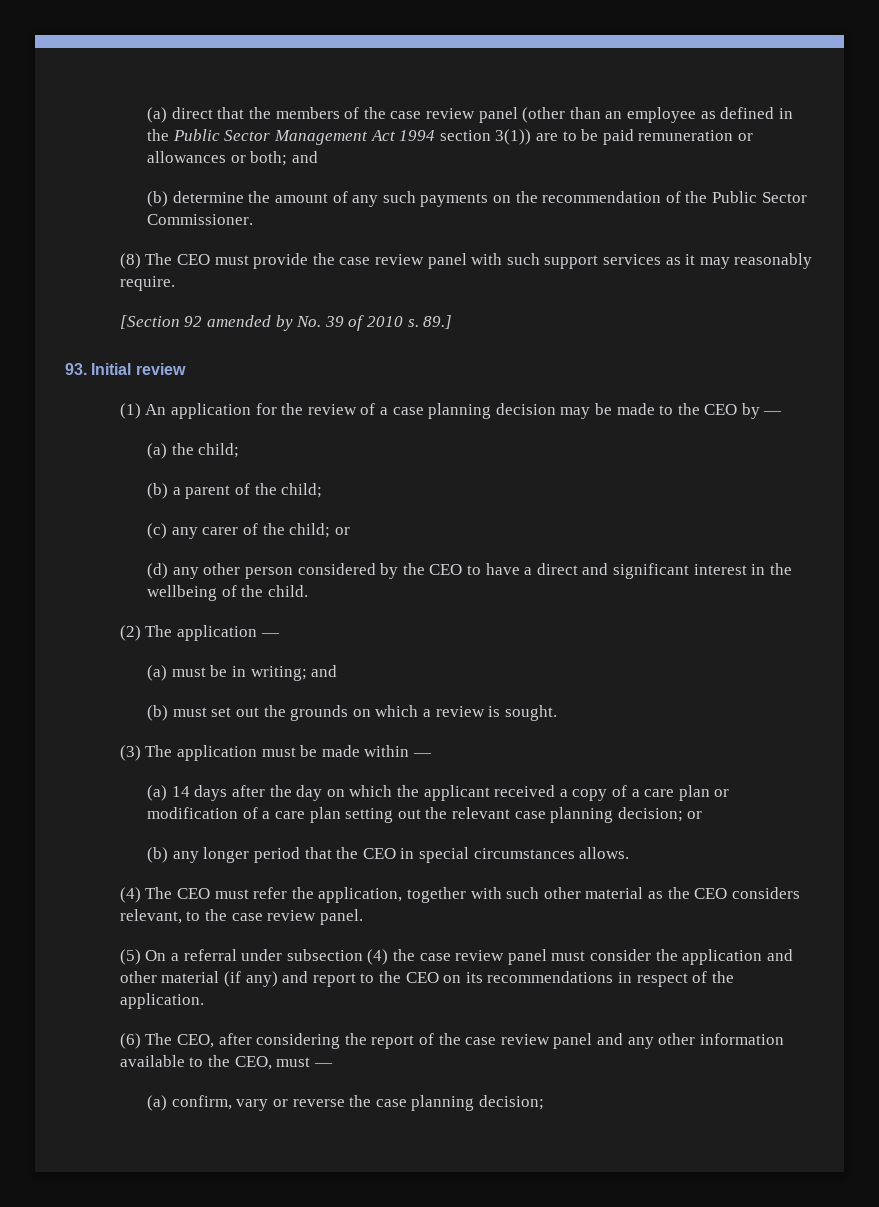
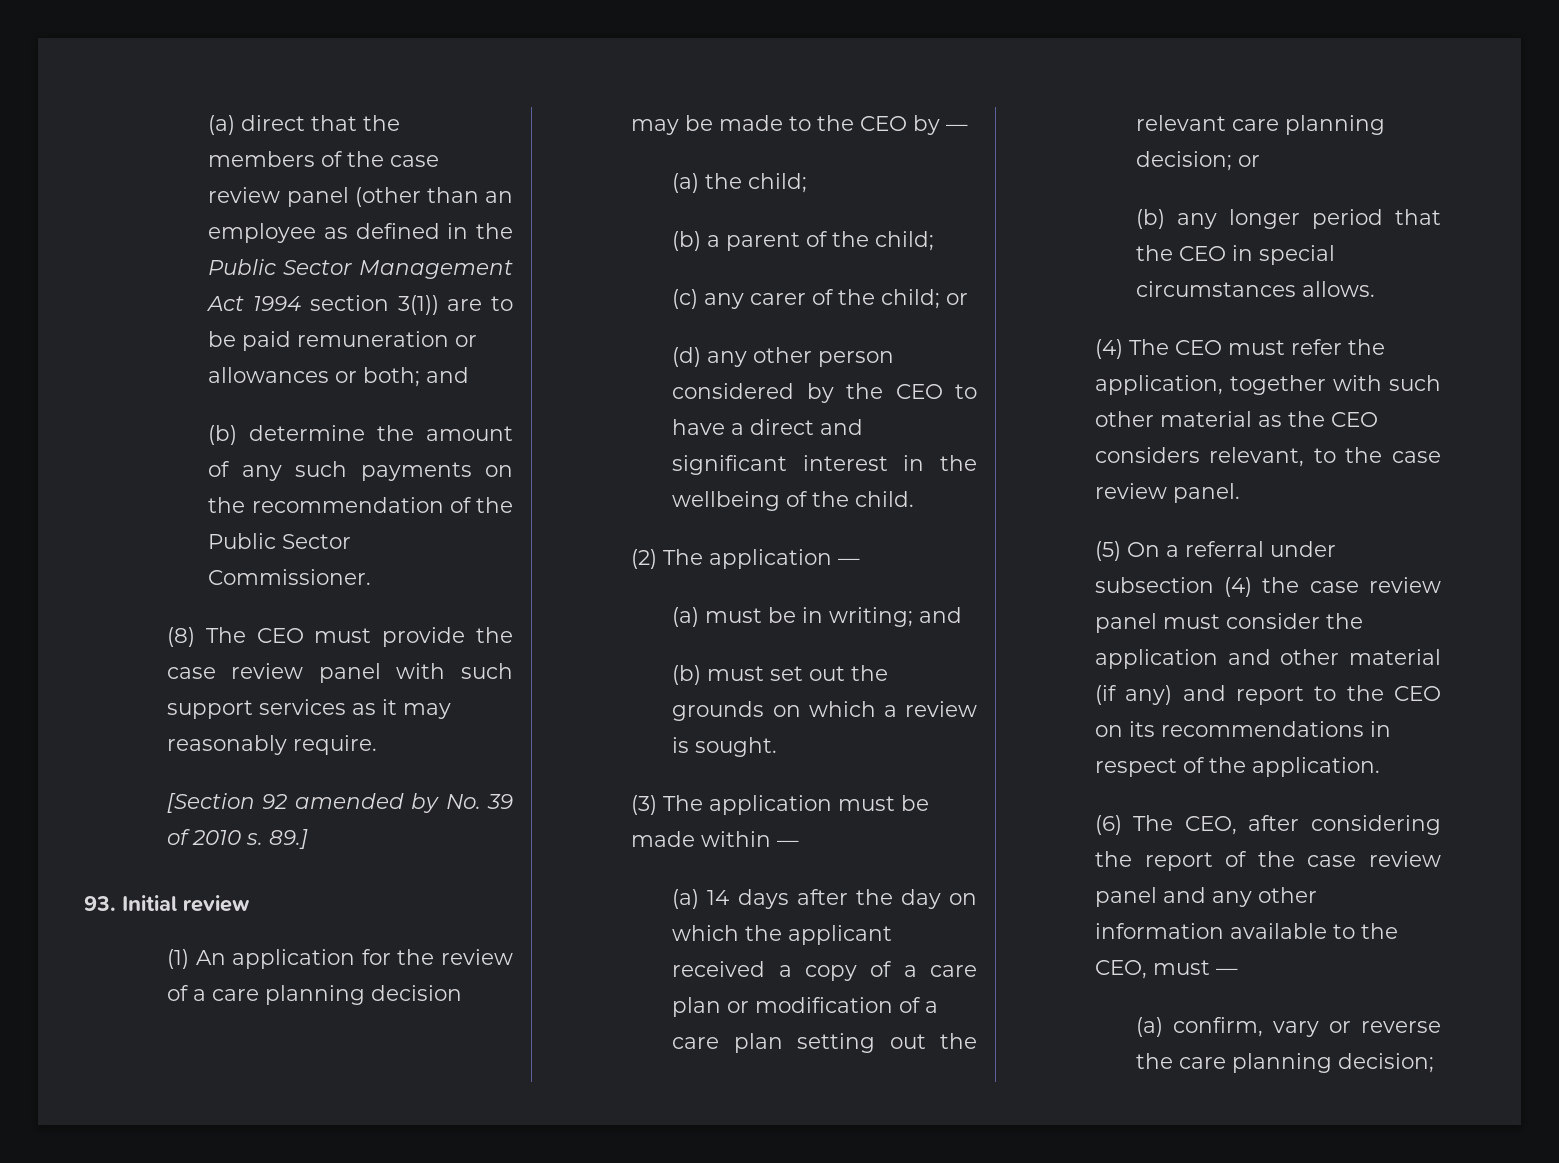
- (1) An application for the review of a case planning decision may be made to the CEO by —
+ (1) An application for the review of a care planning decision may be made to the CEO by —
- (a) 14 days after the day on which the applicant received a copy of a care plan or modification of a care plan setting out the relevant case planning decision; or
+ (a) 14 days after the day on which the applicant received a copy of a care plan or modification of a care plan setting out the relevant care planning decision; or
- (a) confirm, vary or reverse the case planning decision;
+ (a) confirm, vary or reverse the care planning decision;

